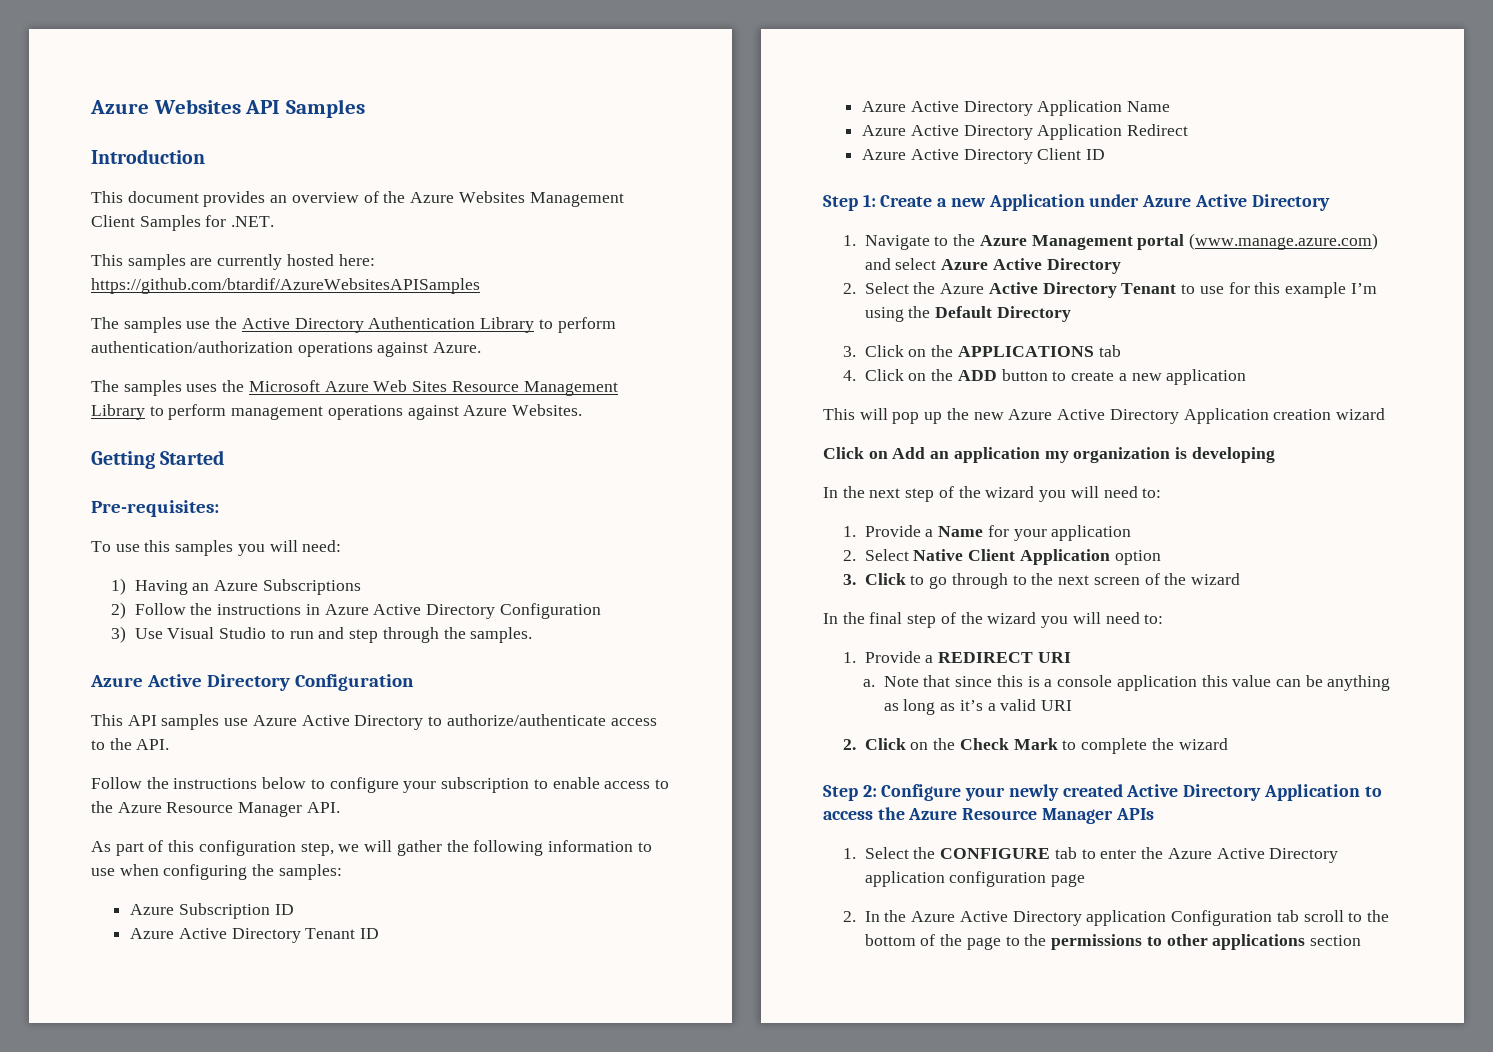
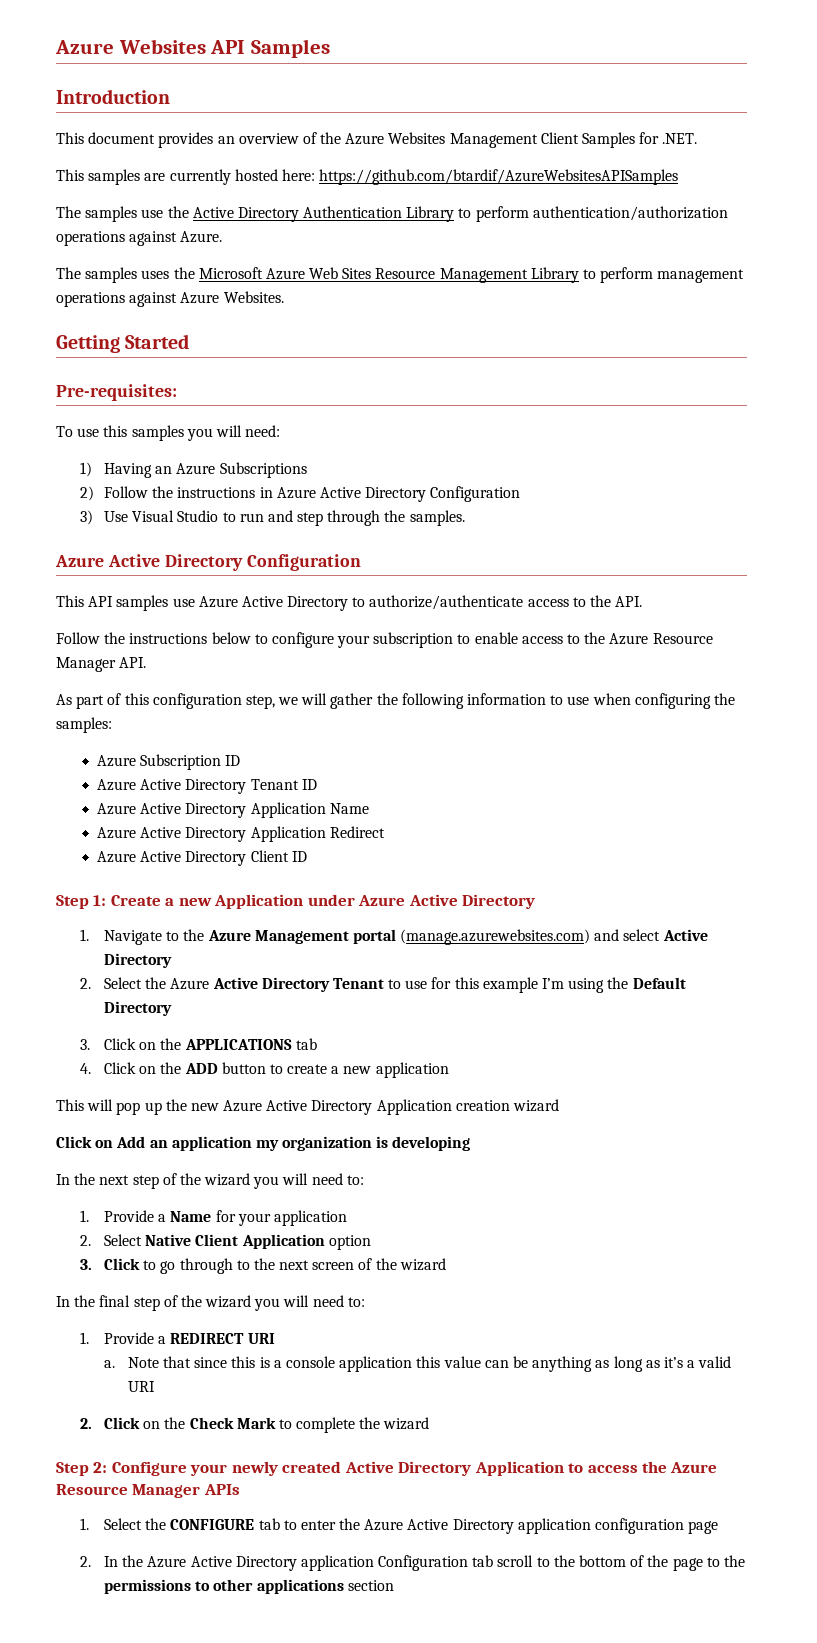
- 1. Navigate to the Azure Management portal (www.manage.azure.com) and select Azure Active Directory
+ 1. Navigate to the Azure Management portal (manage.azurewebsites.com) and select Active Directory

